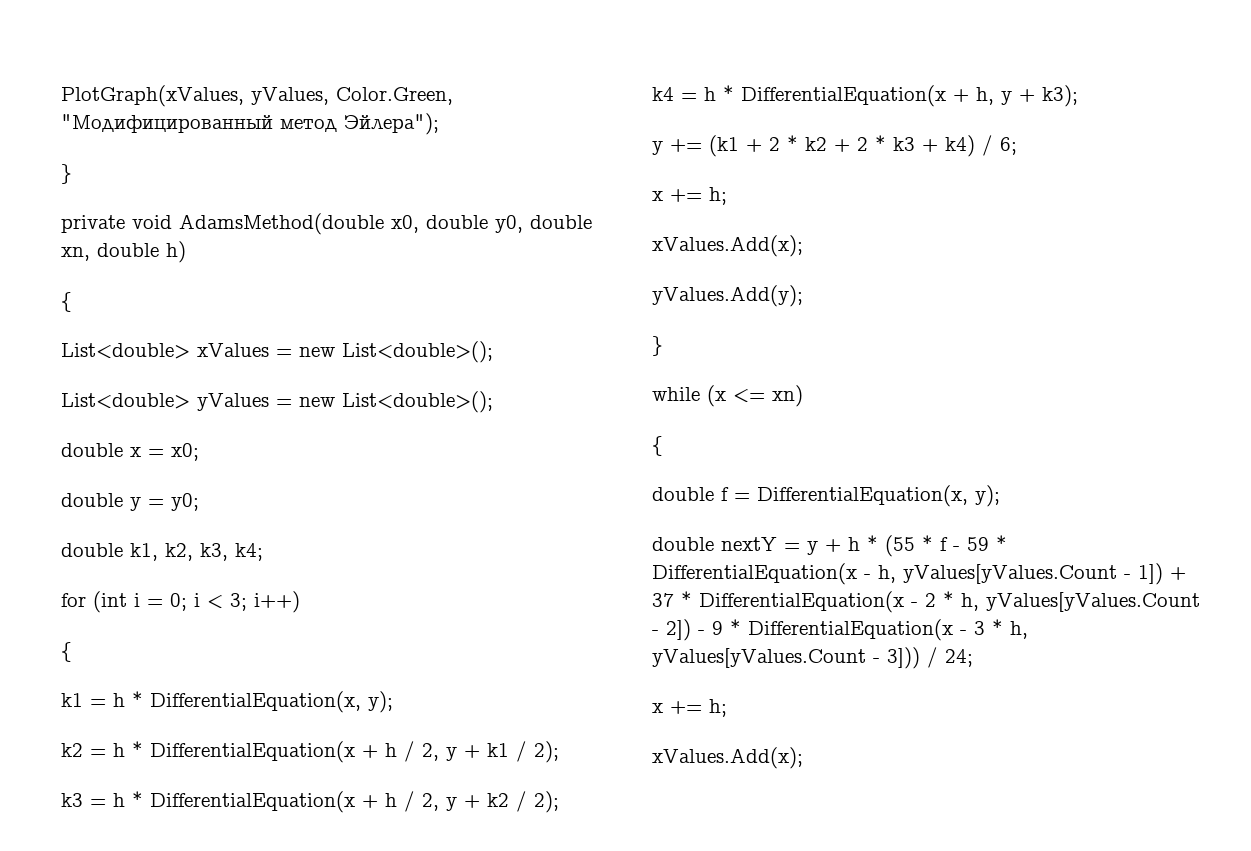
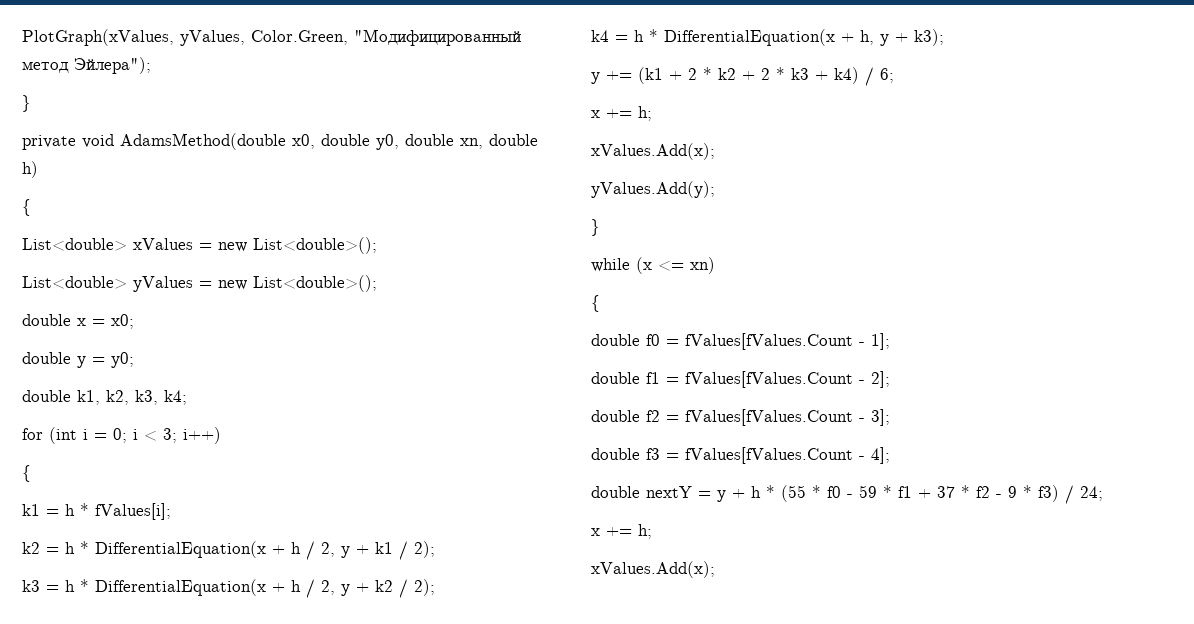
- k1 = h * DifferentialEquation(x, y);
+ k1 = h * fValues[i];
- double f = DifferentialEquation(x, y);
+ double f0 = fValues[fValues.Count - 1];
+ double f1 = fValues[fValues.Count - 2];
+ double f2 = fValues[fValues.Count - 3];
+ double f3 = fValues[fValues.Count - 4];
- double nextY = y + h * (55 * f - 59 * DifferentialEquation(x - h, yValues[yValues.Count - 1]) + 37 * DifferentialEquation(x - 2 * h, yValues[yValues.Count - 2]) - 9 * DifferentialEquation(x - 3 * h, yValues[yValues.Count - 3])) / 24;
+ double nextY = y + h * (55 * f0 - 59 * f1 + 37 * f2 - 9 * f3) / 24;

